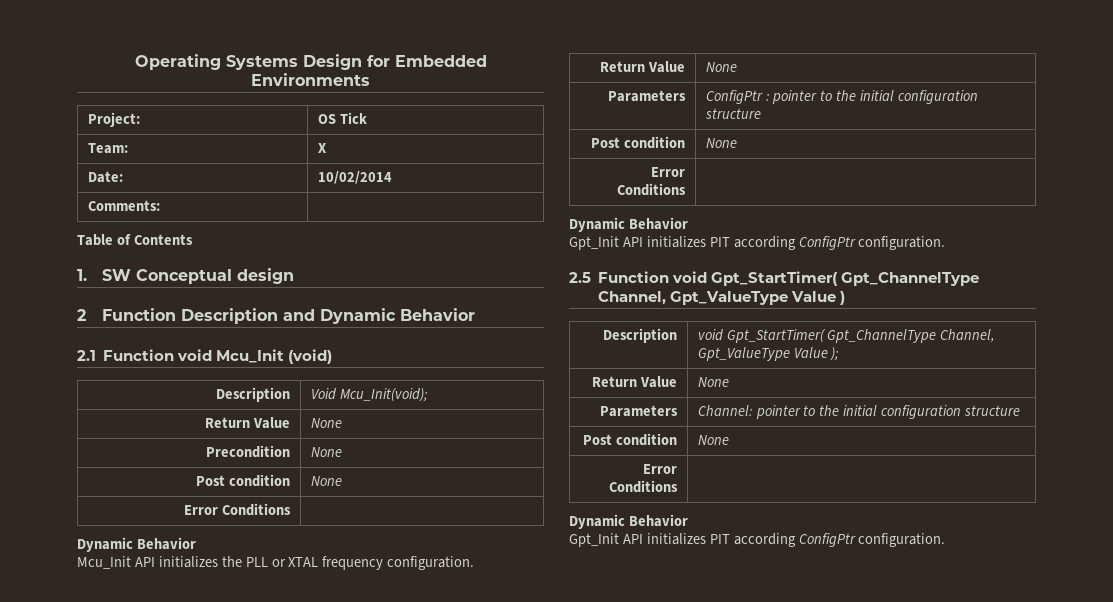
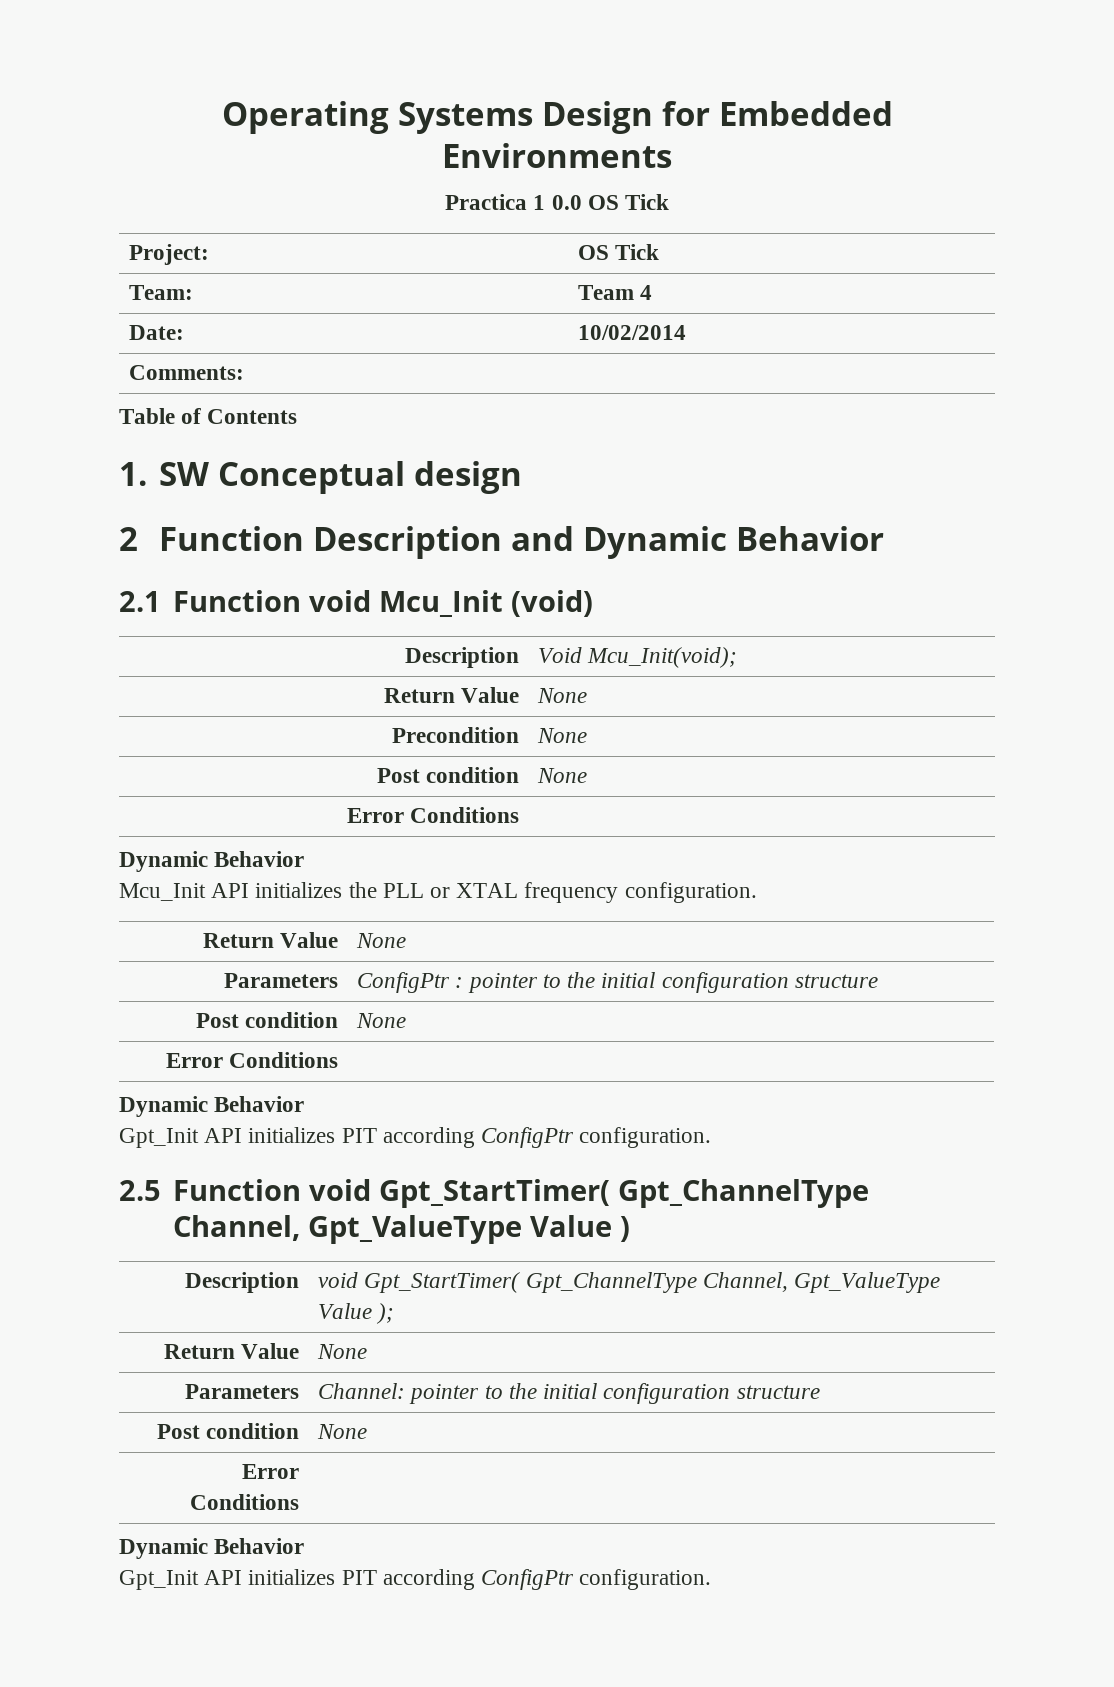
+ Practica 1 0.0 OS Tick
- Team: | X
+ Team: | Team 4

